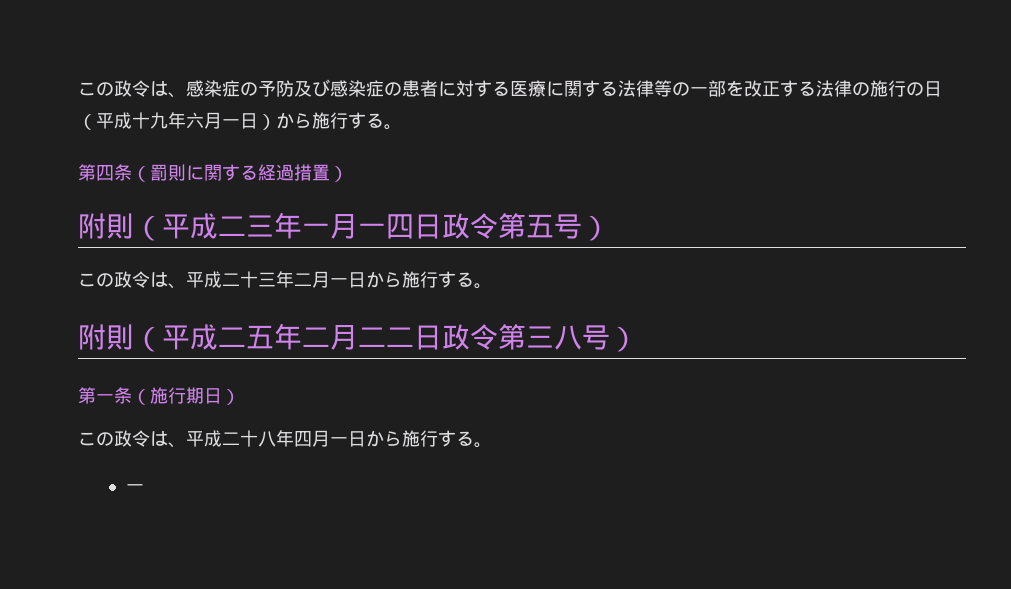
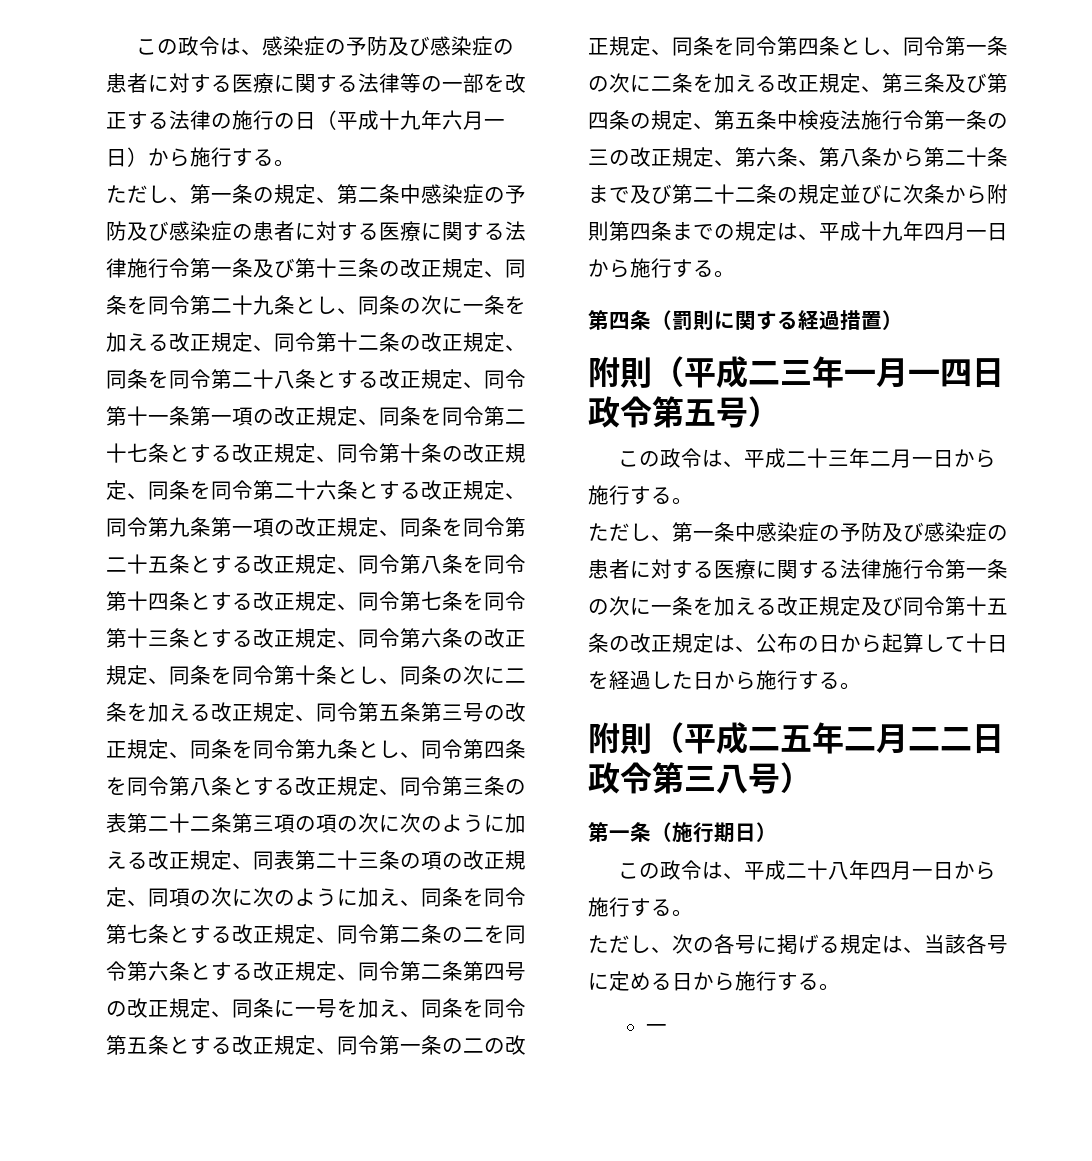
+ ただし、第一条の規定、第二条中感染症の予防及び感染症の患者に対する医療に関する法律施行令第一条及び第十三条の改正規定、同条を同令第二十九条とし、同条の次に一条を加える改正規定、同令第十二条の改正規定、同条を同令第二十八条とする改正規定、同令第十一条第一項の改正規定、同条を同令第二十七条とする改正規定、同令第十条の改正規定、同条を同令第二十六条とする改正規定、同令第九条第一項の改正規定、同条を同令第二十五条とする改正規定、同令第八条を同令第十四条とする改正規定、同令第七条を同令第十三条とする改正規定、同令第六条の改正規定、同条を同令第十条とし、同条の次に二条を加える改正規定、同令第五条第三号の改正規定、同条を同令第九条とし、同令第四条を同令第八条とする改正規定、同令第三条の表第二十二条第三項の項の次に次のように加える改正規定、同表第二十三条の項の改正規定、同項の次に次のように加え、同条を同令第七条とする改正規定、同令第二条の二を同令第六条とする改正規定、同令第二条第四号の改正規定、同条に一号を加え、同条を同令第五条とする改正規定、同令第一条の二の改正規定、同条を同令第四条とし、同令第一条の次に二条を加える改正規定、第三条及び第四条の規定、第五条中検疫法施行令第一条の三の改正規定、第六条、第八条から第二十条まで及び第二十二条の規定並びに次条から附則第四条までの規定は、平成十九年四月一日から施行する。
+ ただし、第一条中感染症の予防及び感染症の患者に対する医療に関する法律施行令第一条の次に一条を加える改正規定及び同令第十五条の改正規定は、公布の日から起算して十日を経過した日から施行する。
+ ただし、次の各号に掲げる規定は、当該各号に定める日から施行する。

